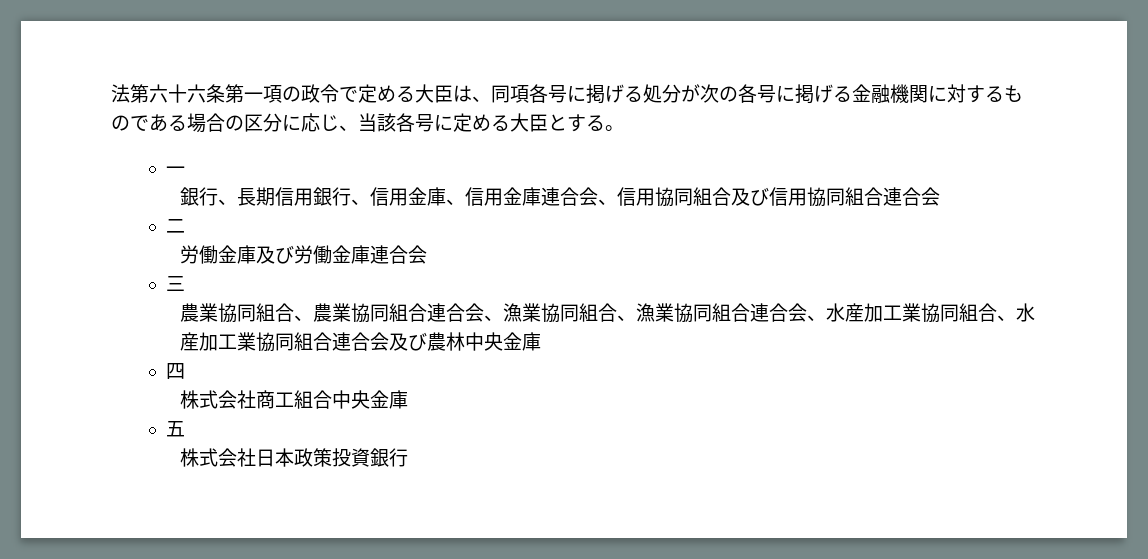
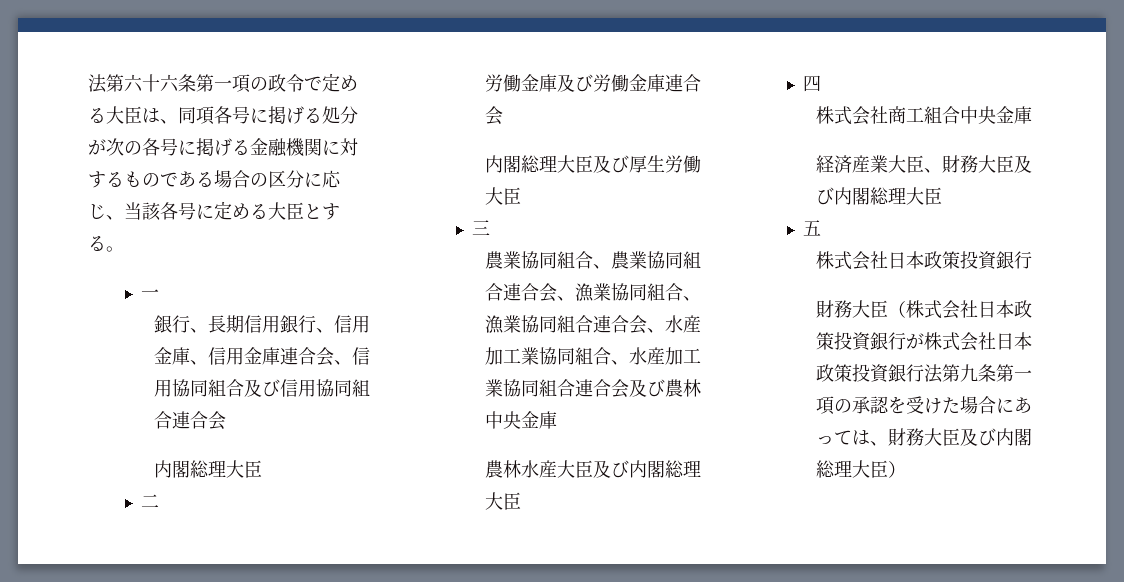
  銀行、長期信用銀行、信用金庫、信用金庫連合会、信用協同組合及び信用協同組合連合会
+ 内閣総理大臣
+ 内閣総理大臣及び厚生労働大臣
+ 農林水産大臣及び内閣総理大臣
+ 経済産業大臣、財務大臣及び内閣総理大臣
+ 財務大臣（株式会社日本政策投資銀行が株式会社日本政策投資銀行法第九条第一項の承認を受けた場合にあっては、財務大臣及び内閣総理大臣）

